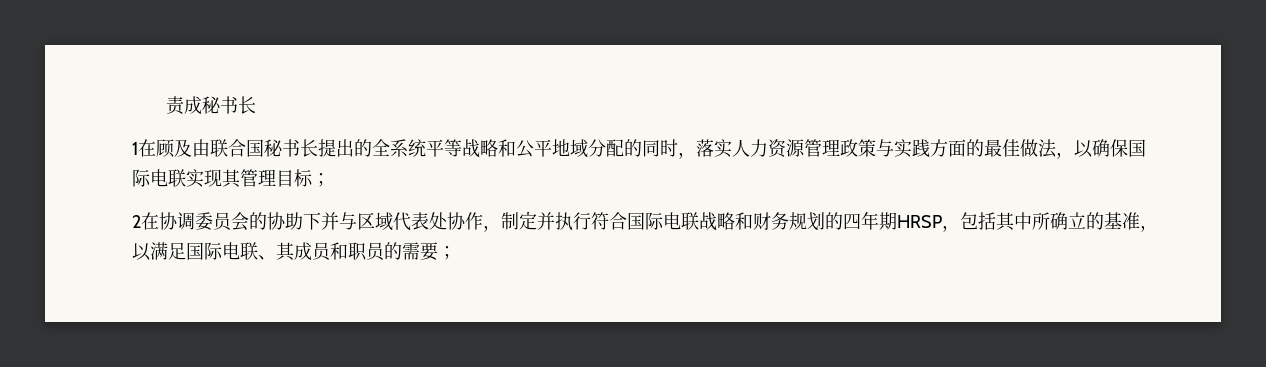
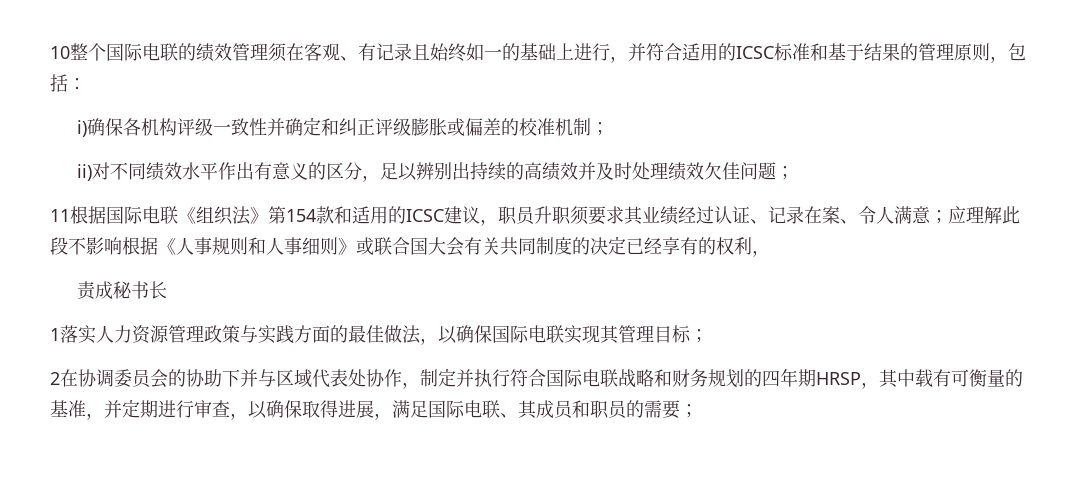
+ 10整个国际电联的绩效管理须在客观、有记录且始终如一的基础上进行，并符合适用的ICSC标准和基于结果的管理原则，包括：
+ i)确保各机构评级一致性并确定和纠正评级膨胀或偏差的校准机制；
+ ii)对不同绩效水平作出有意义的区分，足以辨别出持续的高绩效并及时处理绩效欠佳问题；
+ 11根据国际电联《组织法》第154款和适用的ICSC建议，职员升职须要求其业绩经过认证、记录在案、令人满意；应理解此段不影响根据《人事规则和人事细则》或联合国大会有关共同制度的决定已经享有的权利，
  责成秘书长
- 1在顾及由联合国秘书长提出的全系统平等战略和公平地域分配的同时，落实人力资源管理政策与实践方面的最佳做法，以确保国际电联实现其管理目标；
+ 1落实人力资源管理政策与实践方面的最佳做法，以确保国际电联实现其管理目标；
- 2在协调委员会的协助下并与区域代表处协作，制定并执行符合国际电联战略和财务规划的四年期HRSP，包括其中所确立的基准，以满足国际电联、其成员和职员的需要；
+ 2在协调委员会的协助下并与区域代表处协作，制定并执行符合国际电联战略和财务规划的四年期HRSP，其中载有可衡量的基准，并定期进行审查，以确保取得进展，满足国际电联、其成员和职员的需要；

